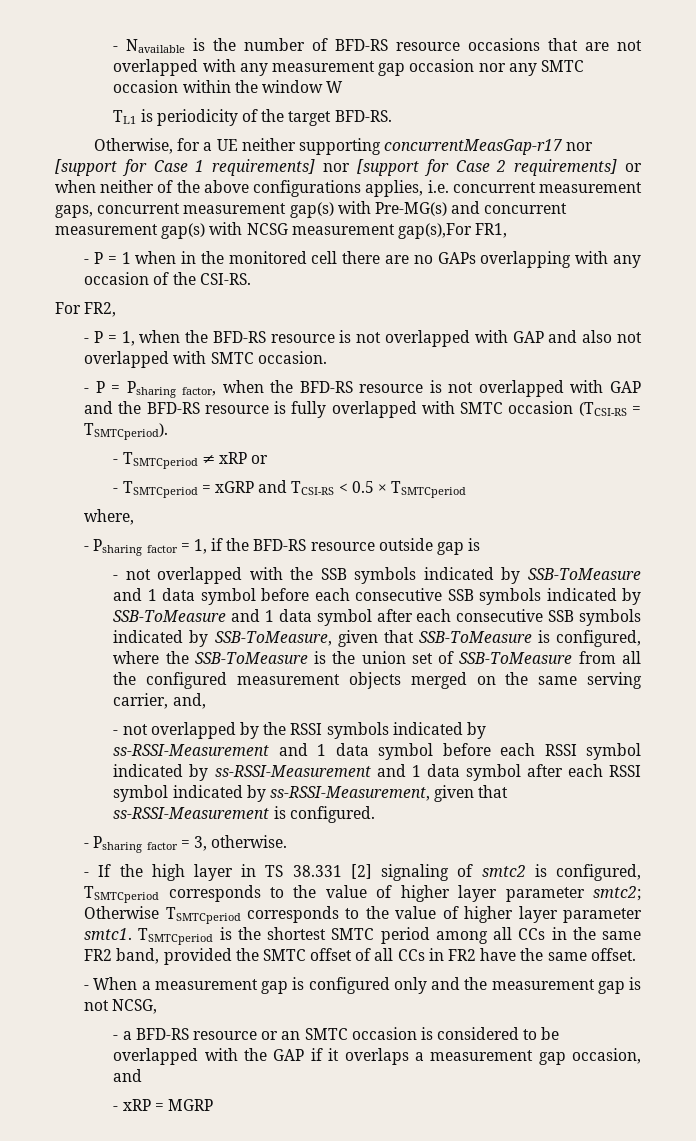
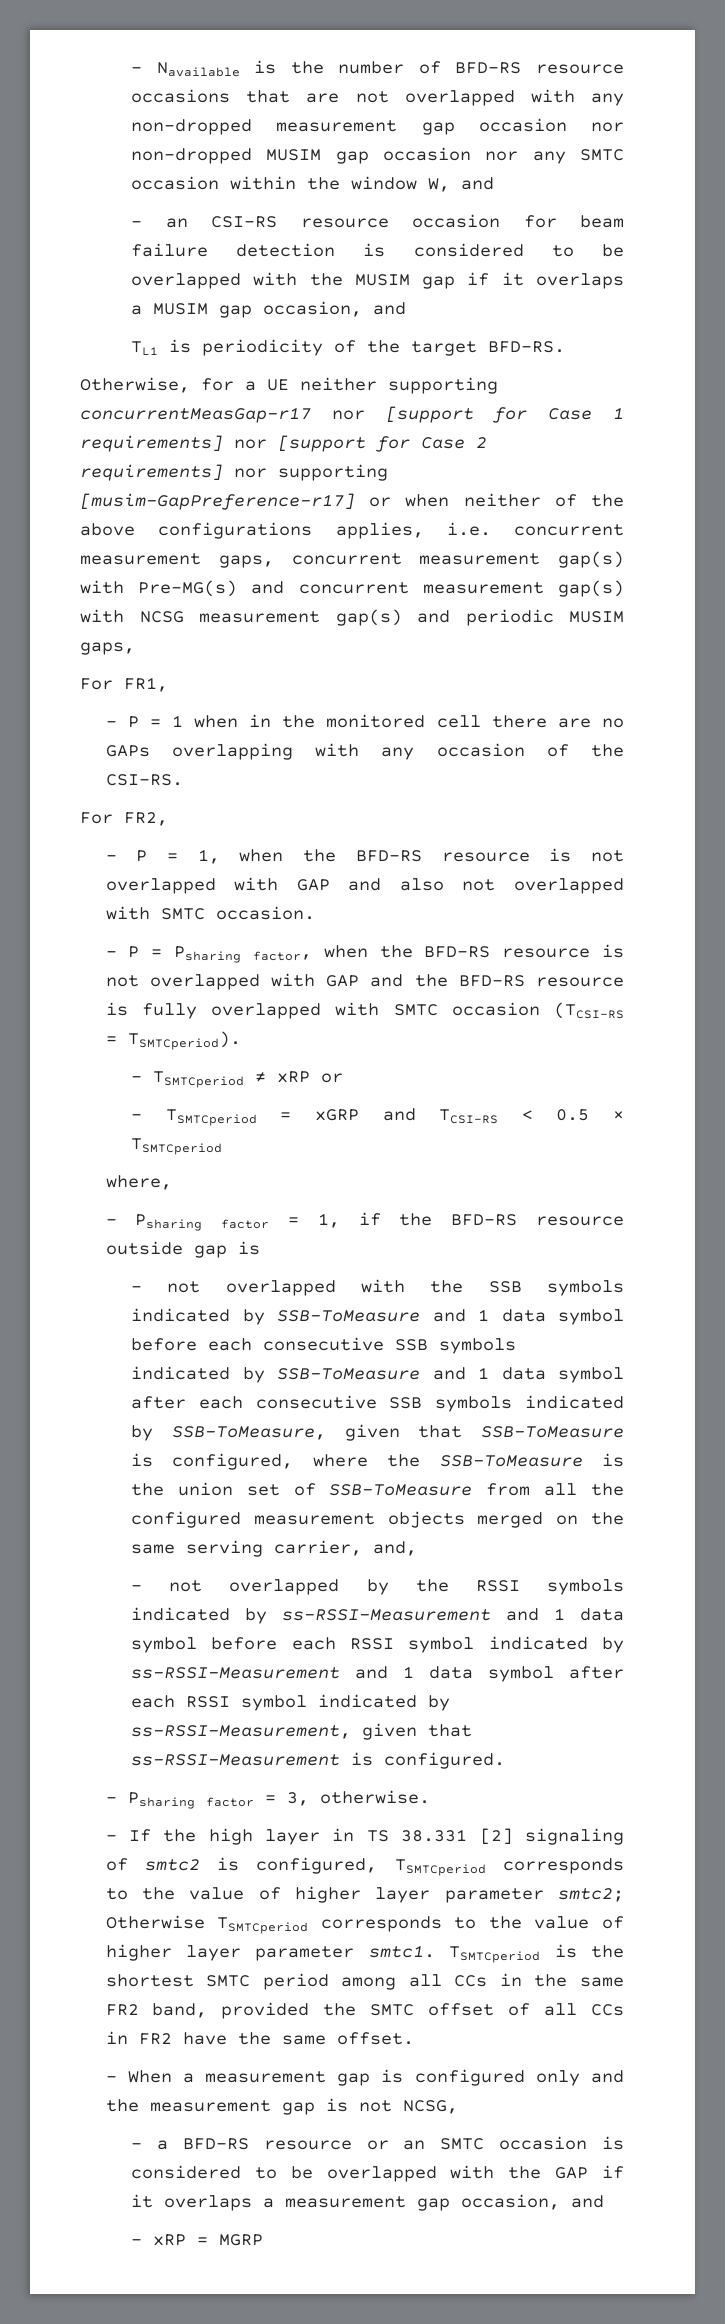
- - Navailable is the number of BFD-RS resource occasions that are not overlapped with any measurement gap occasion nor any SMTC occasion within the window W
+ - Navailable is the number of BFD-RS resource occasions that are not overlapped with any non-dropped measurement gap occasion nor non-dropped MUSIM gap occasion nor any SMTC occasion within the window W, and
+ - an CSI-RS resource occasion for beam failure detection is considered to be overlapped with the MUSIM gap if it overlaps a MUSIM gap occasion, and
- Otherwise, for a UE neither supporting concurrentMeasGap-r17 nor [support for Case 1 requirements] nor [support for Case 2 requirements] or when neither of the above configurations applies, i.e. concurrent measurement gaps, concurrent measurement gap(s) with Pre-MG(s) and concurrent measurement gap(s) with NCSG measurement gap(s),For FR1,
+ Otherwise, for a UE neither supporting concurrentMeasGap-r17 nor [support for Case 1 requirements] nor [support for Case 2 requirements] nor supporting [musim-GapPreference-r17] or when neither of the above configurations applies, i.e. concurrent measurement gaps, concurrent measurement gap(s) with Pre-MG(s) and concurrent measurement gap(s) with NCSG measurement gap(s) and periodic MUSIM gaps,
+ For FR1,

